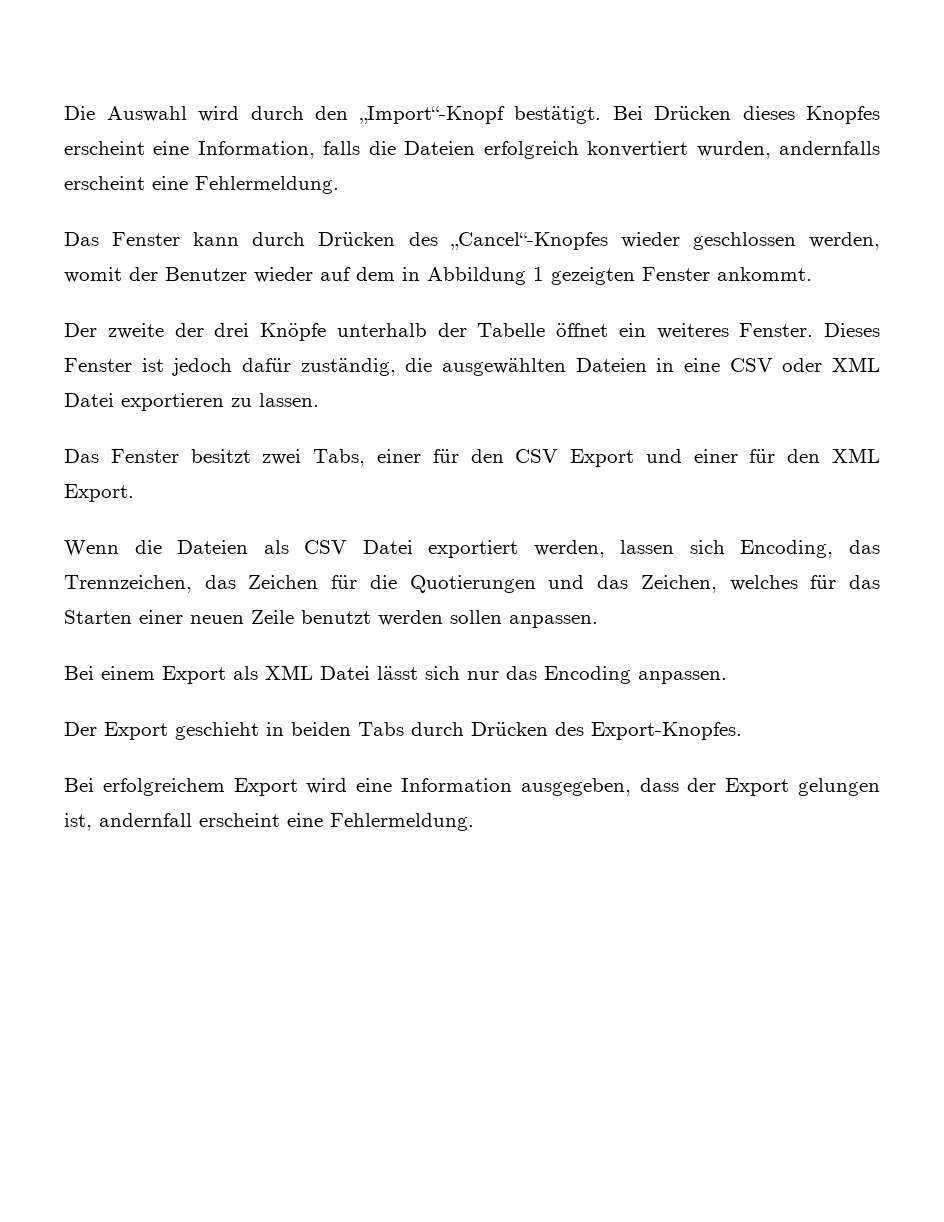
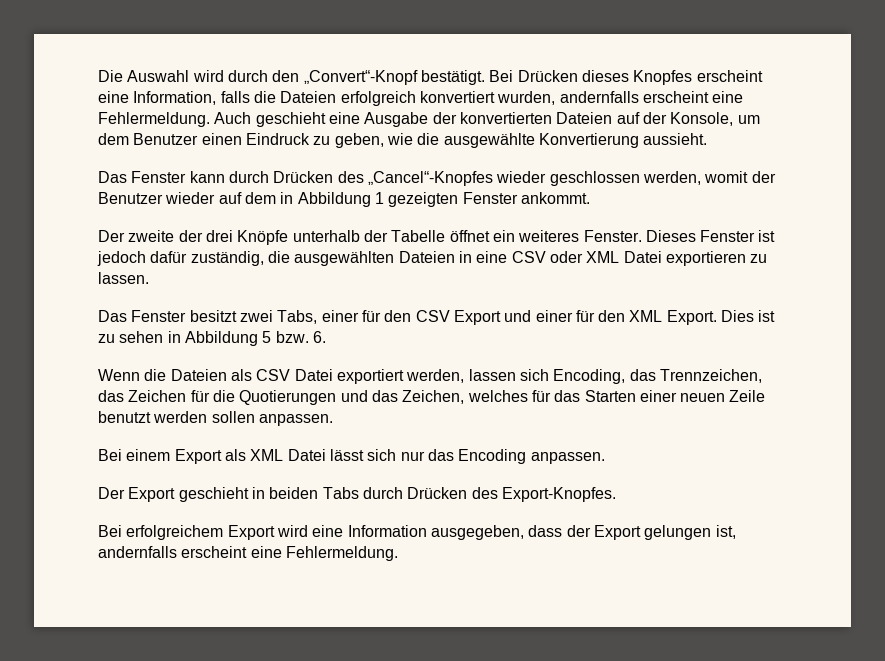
- Die Auswahl wird durch den „Import“-Knopf bestätigt.
+ Die Auswahl wird durch den „Convert“-Knopf bestätigt.
+ Auch geschieht eine Ausgabe der konvertierten Dateien auf der Konsole, um dem Benutzer einen Eindruck zu geben, wie die ausgewählte Konvertierung aussieht.
+ Dies ist zu sehen in Abbildung 5 bzw. 6.
- Bei erfolgreichem Export wird eine Information ausgegeben, dass der Export gelungen ist, andernfall erscheint eine Fehlermeldung.
+ Bei erfolgreichem Export wird eine Information ausgegeben, dass der Export gelungen ist, andernfalls erscheint eine Fehlermeldung.

